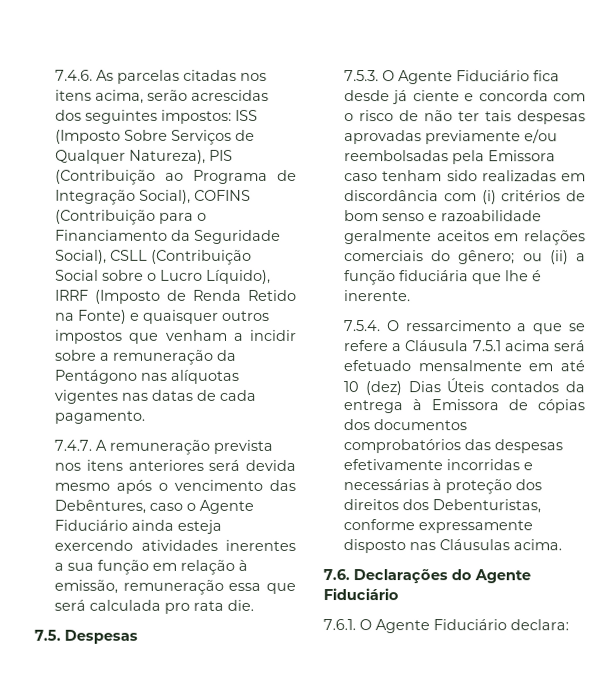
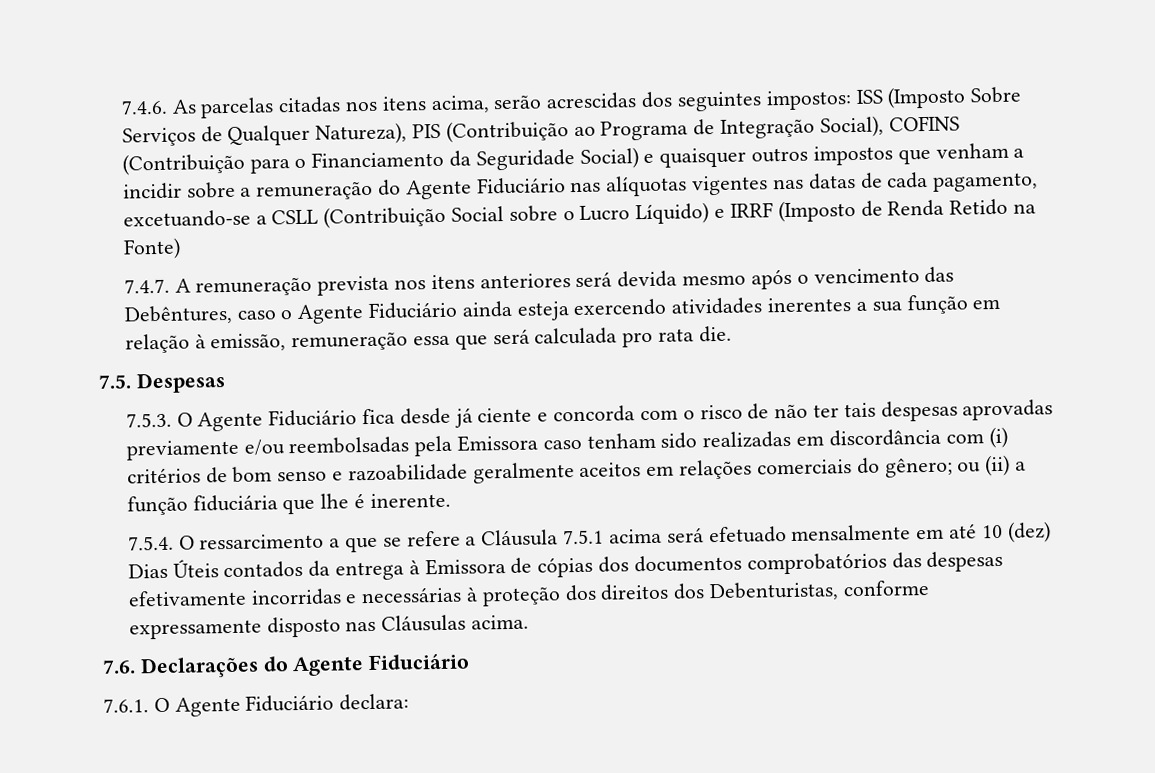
- 7.4.6. As parcelas citadas nos itens acima, serão acrescidas dos seguintes impostos: ISS (Imposto Sobre Serviços de Qualquer Natureza), PIS (Contribuição ao Programa de Integração Social), COFINS (Contribuição para o Financiamento da Seguridade Social), CSLL (Contribuição Social sobre o Lucro Líquido), IRRF (Imposto de Renda Retido na Fonte) e quaisquer outros impostos que venham a incidir sobre a remuneração da Pentágono nas alíquotas vigentes nas datas de cada pagamento.
+ 7.4.6. As parcelas citadas nos itens acima, serão acrescidas dos seguintes impostos: ISS (Imposto Sobre Serviços de Qualquer Natureza), PIS (Contribuição ao Programa de Integração Social), COFINS (Contribuição para o Financiamento da Seguridade Social) e quaisquer outros impostos que venham a incidir sobre a remuneração do Agente Fiduciário nas alíquotas vigentes nas datas de cada pagamento, excetuando-se a CSLL (Contribuição Social sobre o Lucro Líquido) e IRRF (Imposto de Renda Retido na Fonte)

